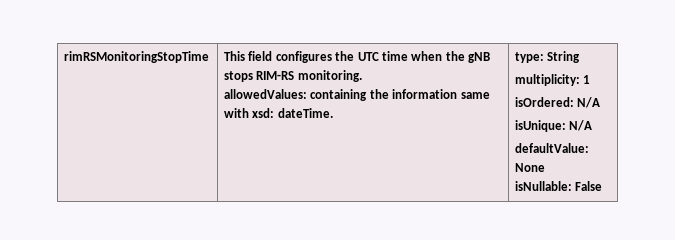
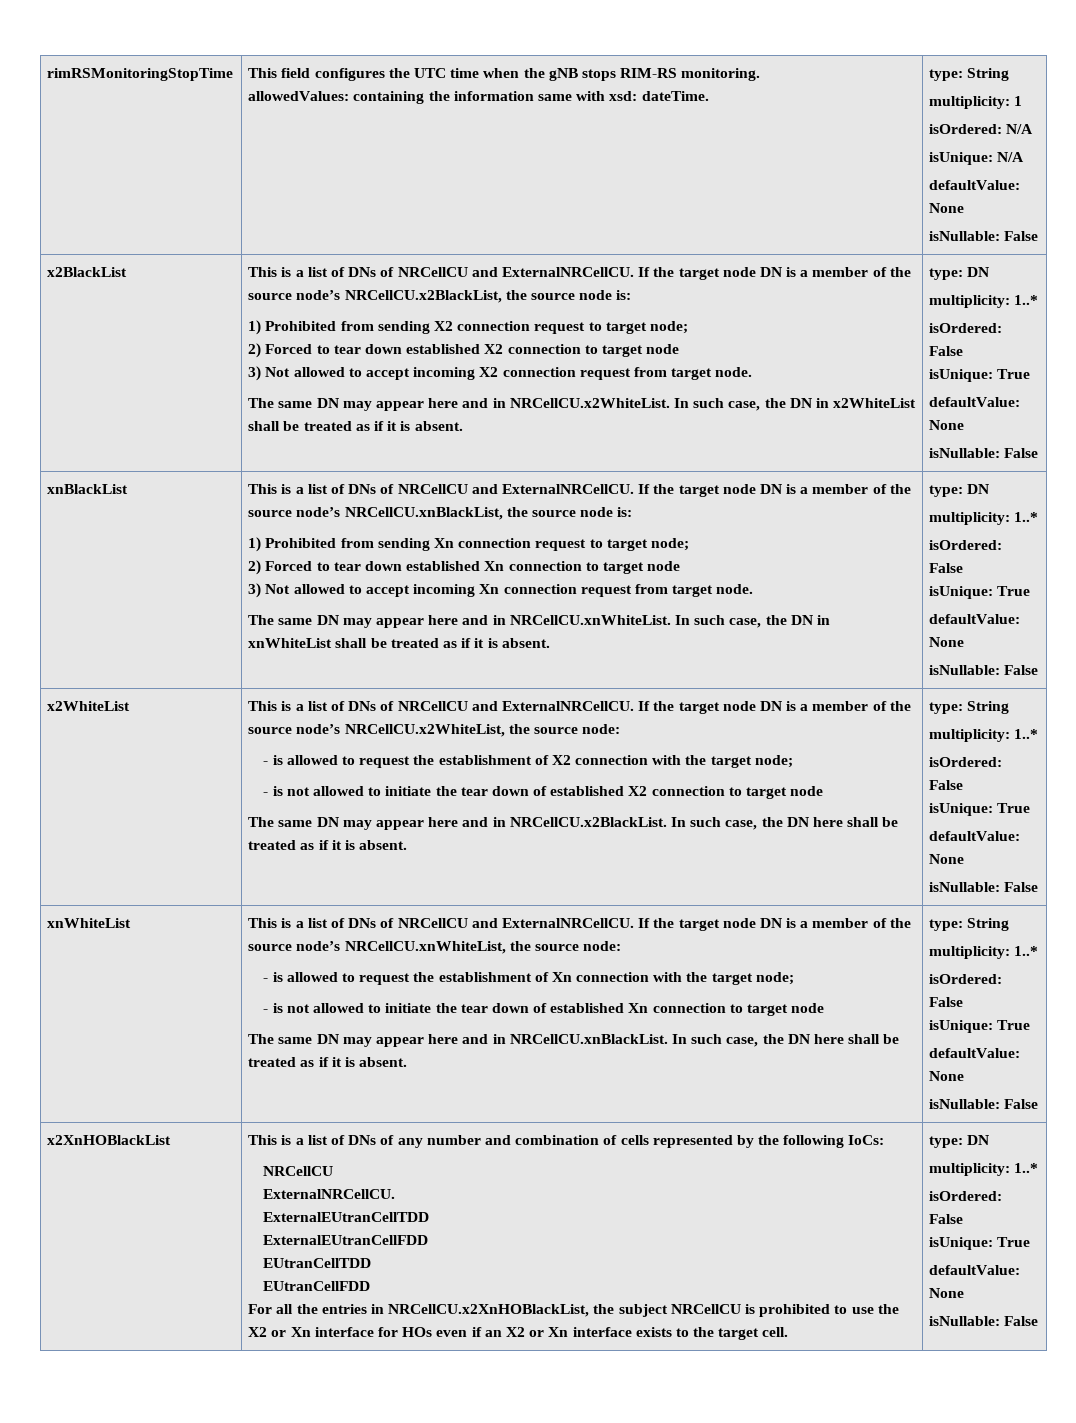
+ x2BlackList | This is a list of DNs of NRCellCU and ExternalNRCellCU. If the target node DN is a member of the source node’s NRCellCU.x2BlackList, the source node is:
+ 1) Prohibited from sending X2 connection request to target node;
+ 2) Forced to tear down established X2 connection to target node
+ 3) Not allowed to accept incoming X2 connection request from target node.
+ The same DN may appear here and in NRCellCU.x2WhiteList. In such case, the DN in x2WhiteList shall be treated as if it is absent. | type: DN
+ multiplicity: 1..*
+ isOrdered: False
+ isUnique: True
+ defaultValue: None
+ isNullable: False
+ xnBlackList | This is a list of DNs of NRCellCU and ExternalNRCellCU. If the target node DN is a member of the source node’s NRCellCU.xnBlackList, the source node is:
+ 1) Prohibited from sending Xn connection request to target node;
+ 2) Forced to tear down established Xn connection to target node
+ 3) Not allowed to accept incoming Xn connection request from target node.
+ The same DN may appear here and in NRCellCU.xnWhiteList. In such case, the DN in xnWhiteList shall be treated as if it is absent. | type: DN
+ multiplicity: 1..*
+ isOrdered: False
+ isUnique: True
+ defaultValue: None
+ isNullable: False
+ x2WhiteList | This is a list of DNs of NRCellCU and ExternalNRCellCU. If the target node DN is a member of the source node’s NRCellCU.x2WhiteList, the source node:
+ - is allowed to request the establishment of X2 connection with the target node;
+ - is not allowed to initiate the tear down of established X2 connection to target node
+ The same DN may appear here and in NRCellCU.x2BlackList. In such case, the DN here shall be treated as if it is absent. | type: String
+ multiplicity: 1..*
+ isOrdered: False
+ isUnique: True
+ defaultValue: None
+ isNullable: False
+ xnWhiteList | This is a list of DNs of NRCellCU and ExternalNRCellCU. If the target node DN is a member of the source node’s NRCellCU.xnWhiteList, the source node:
+ - is allowed to request the establishment of Xn connection with the target node;
+ - is not allowed to initiate the tear down of established Xn connection to target node
+ The same DN may appear here and in NRCellCU.xnBlackList. In such case, the DN here shall be treated as if it is absent. | type: String
+ multiplicity: 1..*
+ isOrdered: False
+ isUnique: True
+ defaultValue: None
+ isNullable: False
+ x2XnHOBlackList | This is a list of DNs of any number and combination of cells represented by the following IoCs:
+ NRCellCU
+ ExternalNRCellCU.
+ ExternalEUtranCellTDD
+ ExternalEUtranCellFDD
+ EUtranCellTDD
+ EUtranCellFDD
+ For all the entries in NRCellCU.x2XnHOBlackList, the subject NRCellCU is prohibited to use the X2 or Xn interface for HOs even if an X2 or Xn interface exists to the target cell. | type: DN
+ multiplicity: 1..*
+ isOrdered: False
+ isUnique: True
+ defaultValue: None
+ isNullable: False

